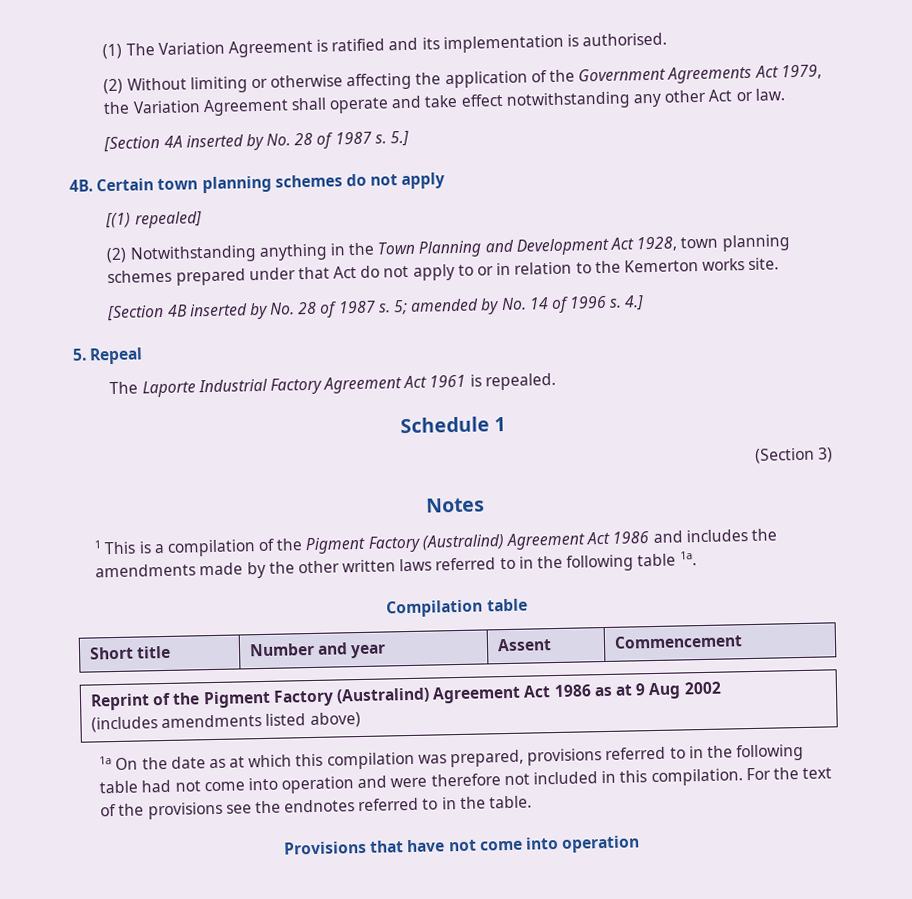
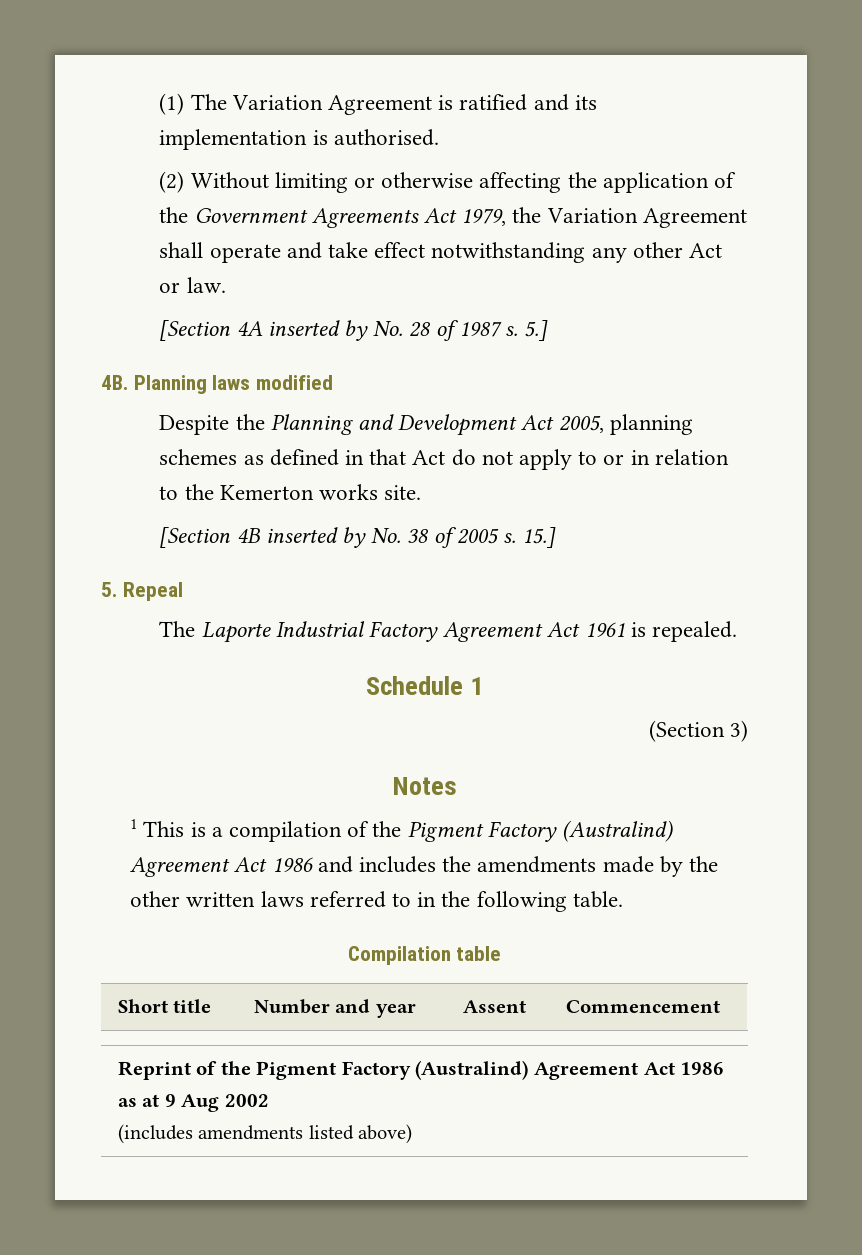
- Certain town planning schemes do not apply
- [(1) repealed]
- (2) Notwithstanding anything in the Town Planning and Development Act 1928, town planning schemes prepared under that Act do not apply to or in relation to the Kemerton works site.
+ Planning laws modified
+ Despite the Planning and Development Act 2005, planning schemes as defined in that Act do not apply to or in relation to the Kemerton works site.
- [Section 4B inserted by No. 28 of 1987 s. 5; amended by No. 14 of 1996 s. 4.]
+ [Section 4B inserted by No. 38 of 2005 s. 15.]
- 1 This is a compilation of the Pigment Factory (Australind) Agreement Act 1986 and includes the amendments made by the other written laws referred to in the following table 1a.
+ 1 This is a compilation of the Pigment Factory (Australind) Agreement Act 1986 and includes the amendments made by the other written laws referred to in the following table.
- 1a On the date as at which this compilation was prepared, provisions referred to in the following table had not come into operation and were therefore not included in this compilation. For the text of the provisions see the endnotes referred to in the table.
- Provisions that have not come into operation

